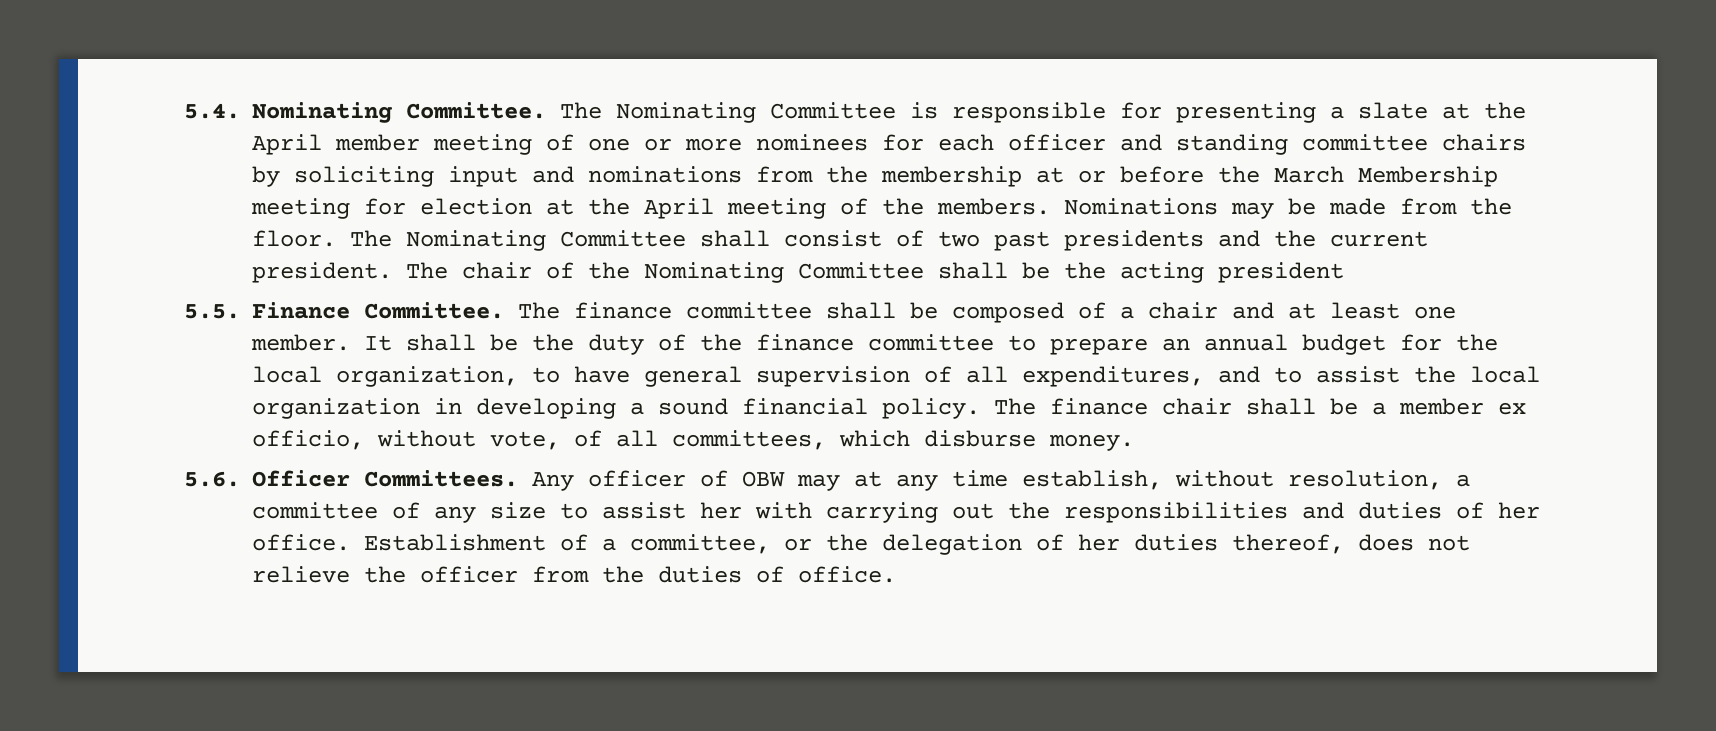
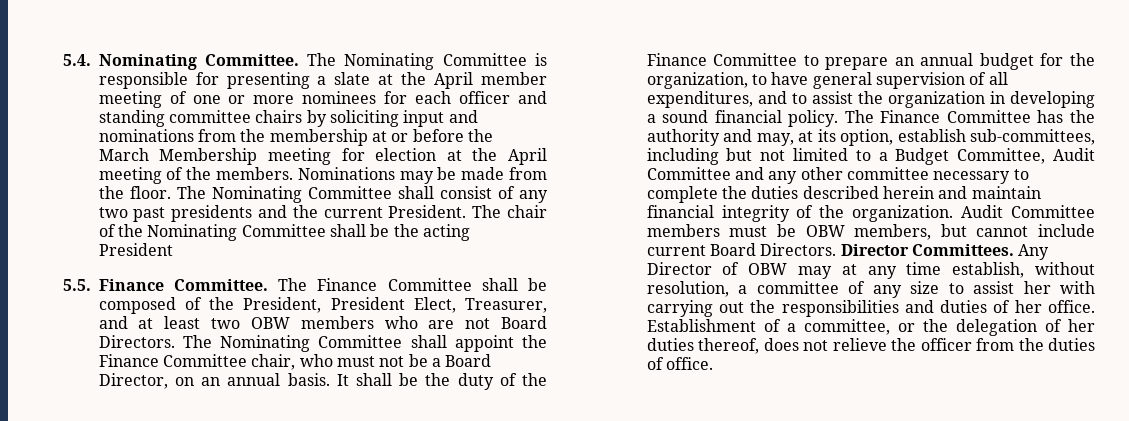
- The Nominating Committee shall consist of two past presidents and the current president.
+ The Nominating Committee shall consist of any two past presidents and the current President.
- The chair of the Nominating Committee shall be the acting president
+ The chair of the Nominating Committee shall be the acting President
- The finance committee shall be composed of a chair and at least one member.
+ The Finance Committee shall be composed of the President, President Elect, Treasurer, and at least two OBW members who are not Board Directors. The Nominating Committee shall appoint the Finance Committee chair, who must not be a Board Director, on an annual basis.
- It shall be the duty of the finance committee to prepare an annual budget for the local organization, to have general supervision of all expenditures, and to assist the local organization in developing a sound financial policy.
+ It shall be the duty of the Finance Committee to prepare an annual budget for the organization, to have general supervision of all expenditures, and to assist the organization in developing a sound financial policy.
- The finance chair shall be a member ex officio, without vote, of all committees, which disburse money.
- 5.6. Officer Committees.
+ The Finance Committee has the authority and may, at its option, establish sub-committees, including but not limited to a Budget Committee, Audit Committee and any other committee necessary to complete the duties described herein and maintain financial integrity of the organization. Audit Committee members must be OBW members, but cannot include current Board Directors. Director Committees.
- Any officer of OBW may at any time establish, without resolution, a committee of any size to assist her with carrying out the responsibilities and duties of her office.
+ Any Director of OBW may at any time establish, without resolution, a committee of any size to assist her with carrying out the responsibilities and duties of her office.

